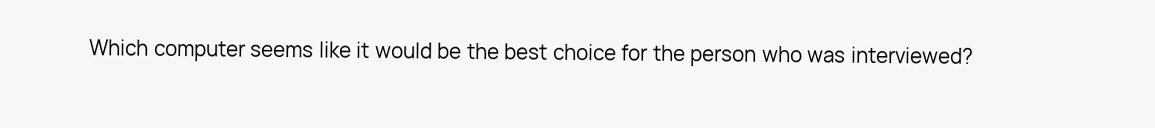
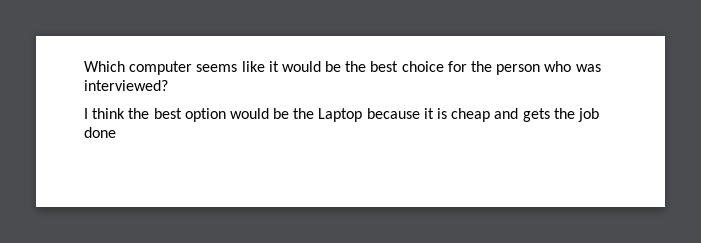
+ I think the best option would be the Laptop because it is cheap and gets the job done

